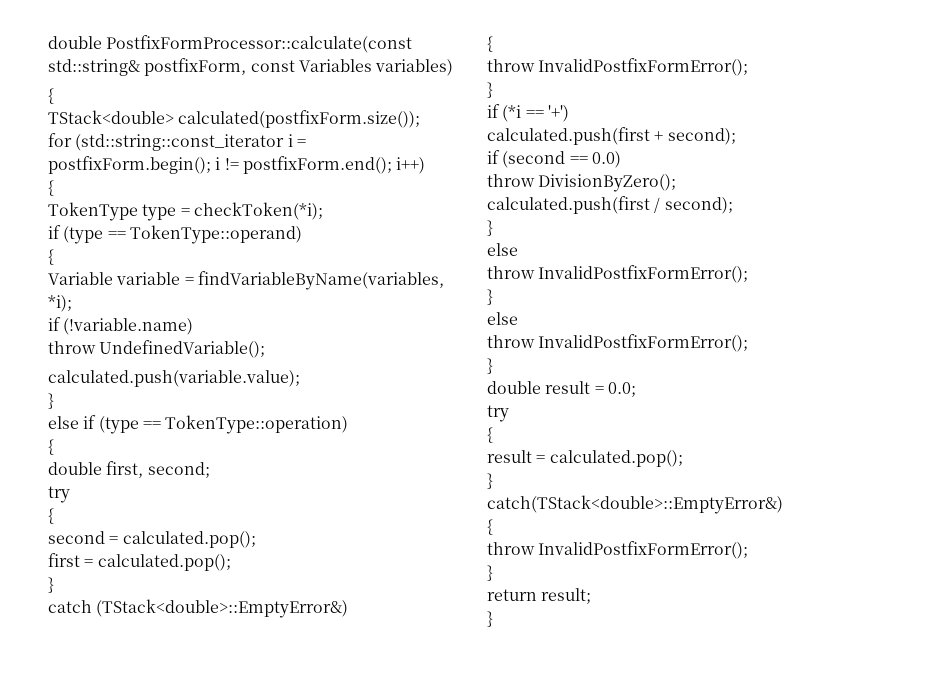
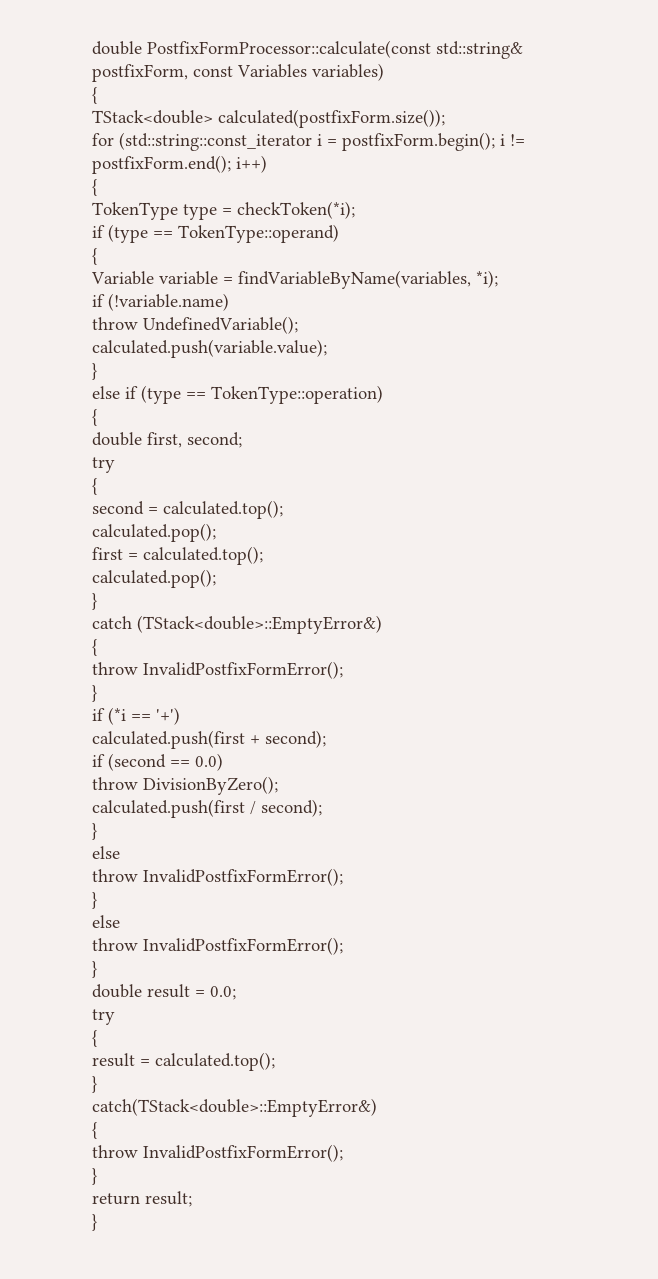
- second = calculated.pop();
+ second = calculated.top();
+ calculated.pop();
- first = calculated.pop();
+ first = calculated.top();
+ calculated.pop();
- result = calculated.pop();
+ result = calculated.top();

